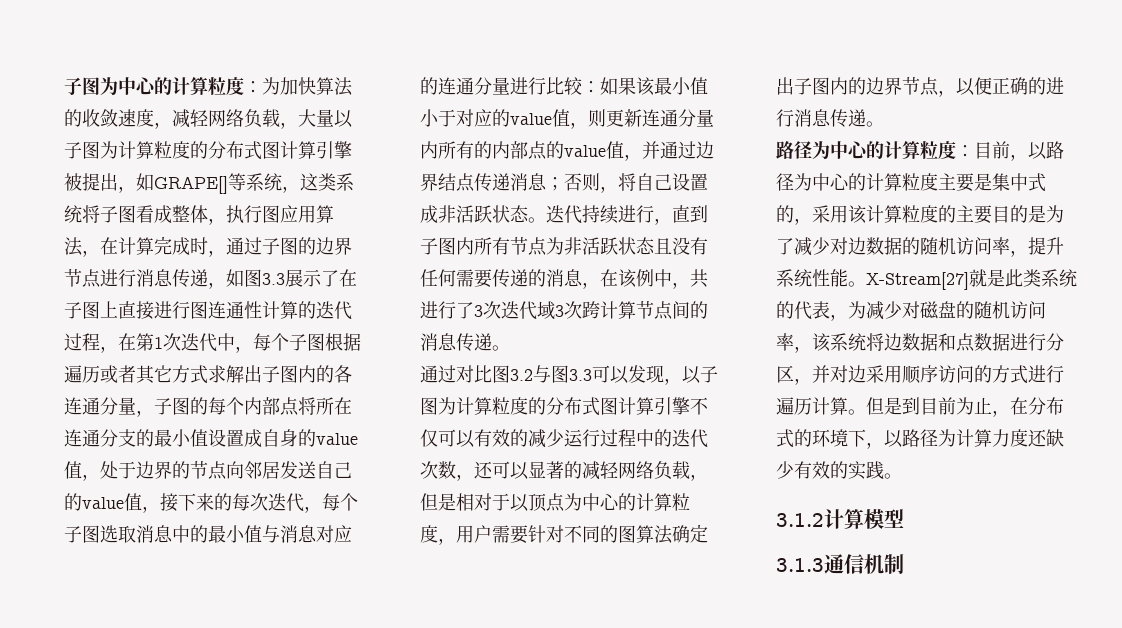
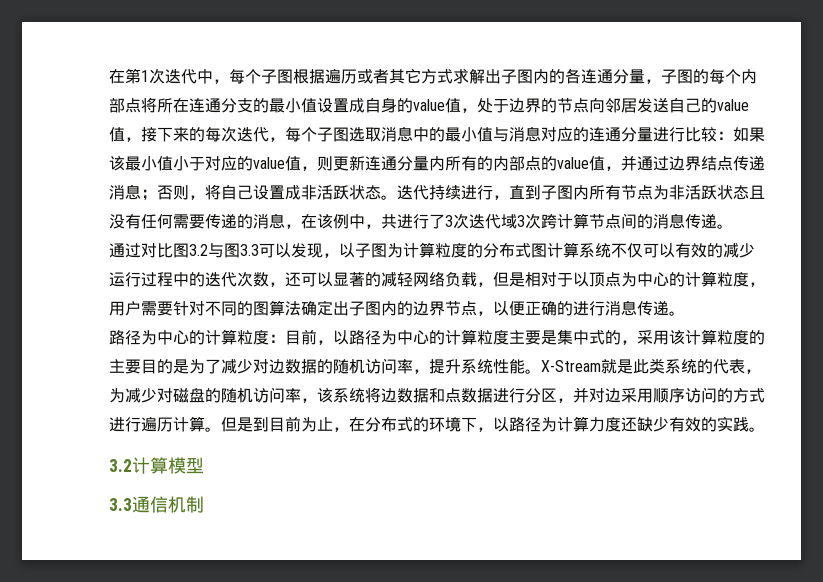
- 子图为中心的计算粒度：为加快算法的收敛速度，减轻网络负载，大量以子图为计算粒度的分布式图计算引擎被提出，如GRAPE[]等系统，这类系统将子图看成整体，执行图应用算法，在计算完成时，通过子图的边界节点进行消息传递，如图3.3展示了在子图上直接进行图连通性计算的迭代过程，在第1次迭代中，每个子图根据遍历或者其它方式求解出子图内的各连通分量，子图的每个内部点将所在连通分支的最小值设置成自身的value值，处于边界的节点向邻居发送自己的value值，接下来的每次迭代，每个子图选取消息中的最小值与消息对应的连通分量进行比较：
+ 在第1次迭代中，每个子图根据遍历或者其它方式求解出子图内的各连通分量，子图的每个内部点将所在连通分支的最小值设置成自身的value值，处于边界的节点向邻居发送自己的value值，接下来的每次迭代，每个子图选取消息中的最小值与消息对应的连通分量进行比较：
- 通过对比图3.2与图3.3可以发现，以子图为计算粒度的分布式图计算引擎不仅可以有效的减少运行过程中的迭代次数，还可以显著的减轻网络负载，但是相对于以顶点为中心的计算粒度，用户需要针对不同的图算法确定出子图内的边界节点，以便正确的进行消息传递。
+ 通过对比图3.2与图3.3可以发现，以子图为计算粒度的分布式图计算系统不仅可以有效的减少运行过程中的迭代次数，还可以显著的减轻网络负载，但是相对于以顶点为中心的计算粒度，用户需要针对不同的图算法确定出子图内的边界节点，以便正确的进行消息传递。
- X-Stream[27]就是此类系统的代表，为减少对磁盘的随机访问率，该系统将边数据和点数据进行分区，并对边采用顺序访问的方式进行遍历计算。
+ X-Stream就是此类系统的代表，为减少对磁盘的随机访问率，该系统将边数据和点数据进行分区，并对边采用顺序访问的方式进行遍历计算。
- 3.1.2计算模型
+ 3.2计算模型
- 3.1.3通信机制
+ 3.3通信机制

